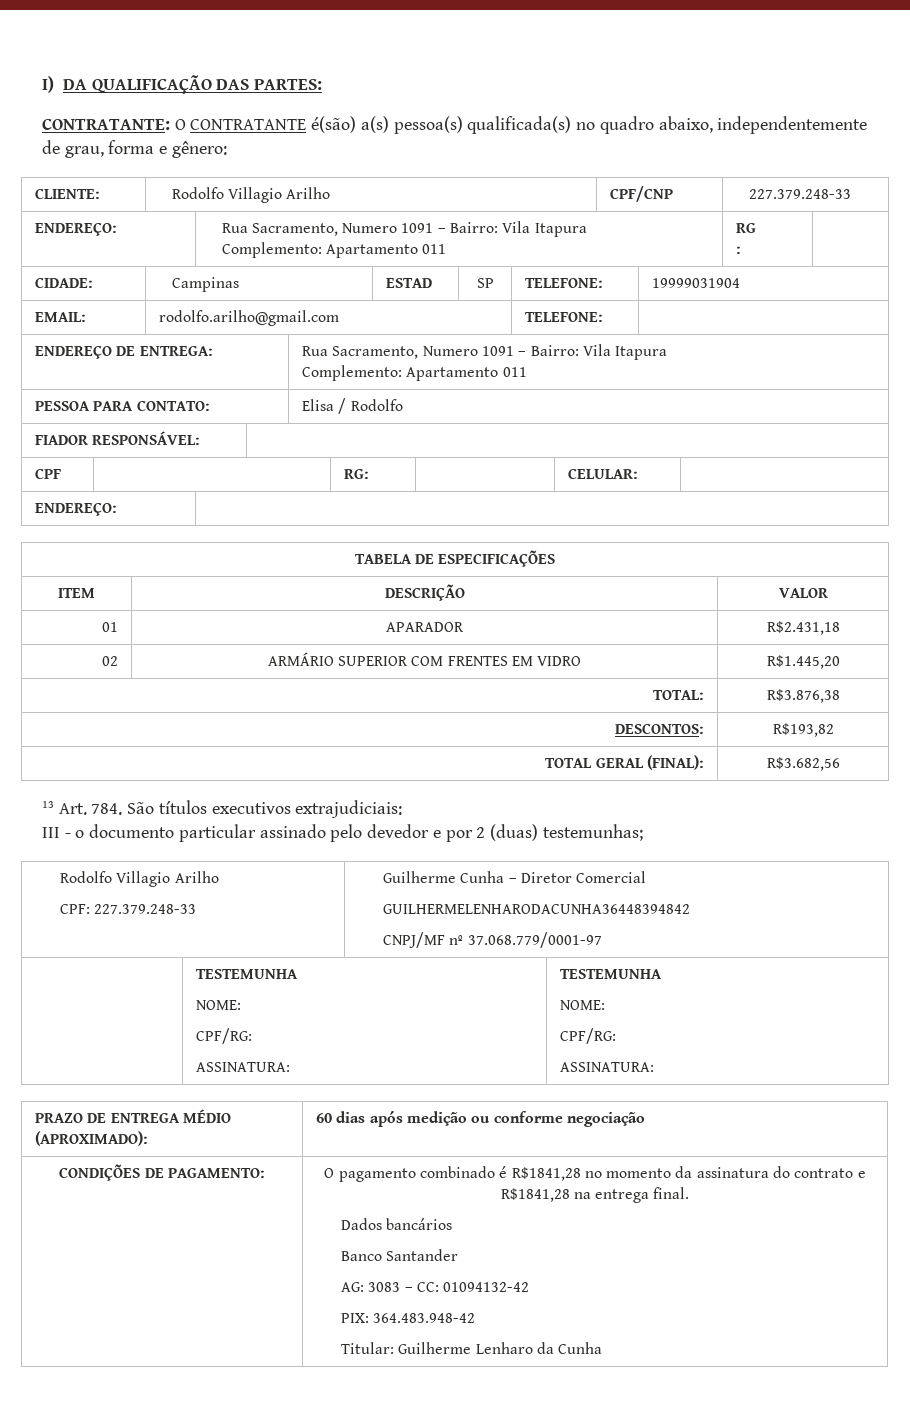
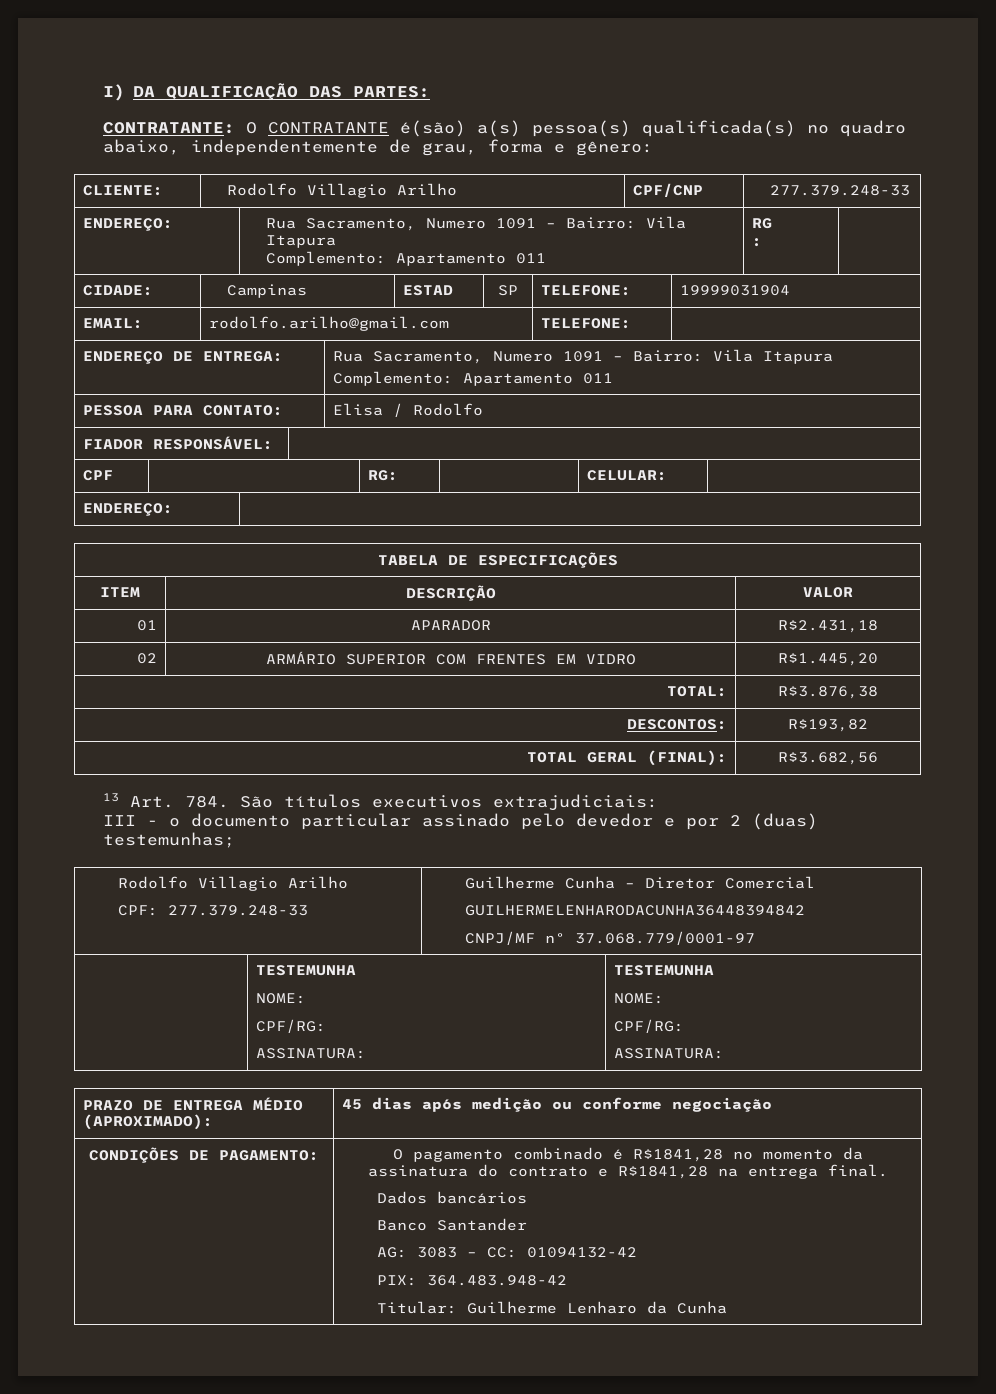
- CLIENTE: | Rodolfo Villagio Arilho | CPF/CNP | 227.379.248-33
+ CLIENTE: | Rodolfo Villagio Arilho | CPF/CNP | 277.379.248-33
  III - o documento particular assinado pelo devedor e por 2 (duas) testemunhas;
  Rodolfo Villagio Arilho
- CPF: 227.379.248-33 | Guilherme Cunha – Diretor Comercial
+ CPF: 277.379.248-33 | Guilherme Cunha – Diretor Comercial
- PRAZO DE ENTREGA MÉDIO (APROXIMADO): | 60 dias após medição ou conforme negociação
+ PRAZO DE ENTREGA MÉDIO (APROXIMADO): | 45 dias após medição ou conforme negociação

